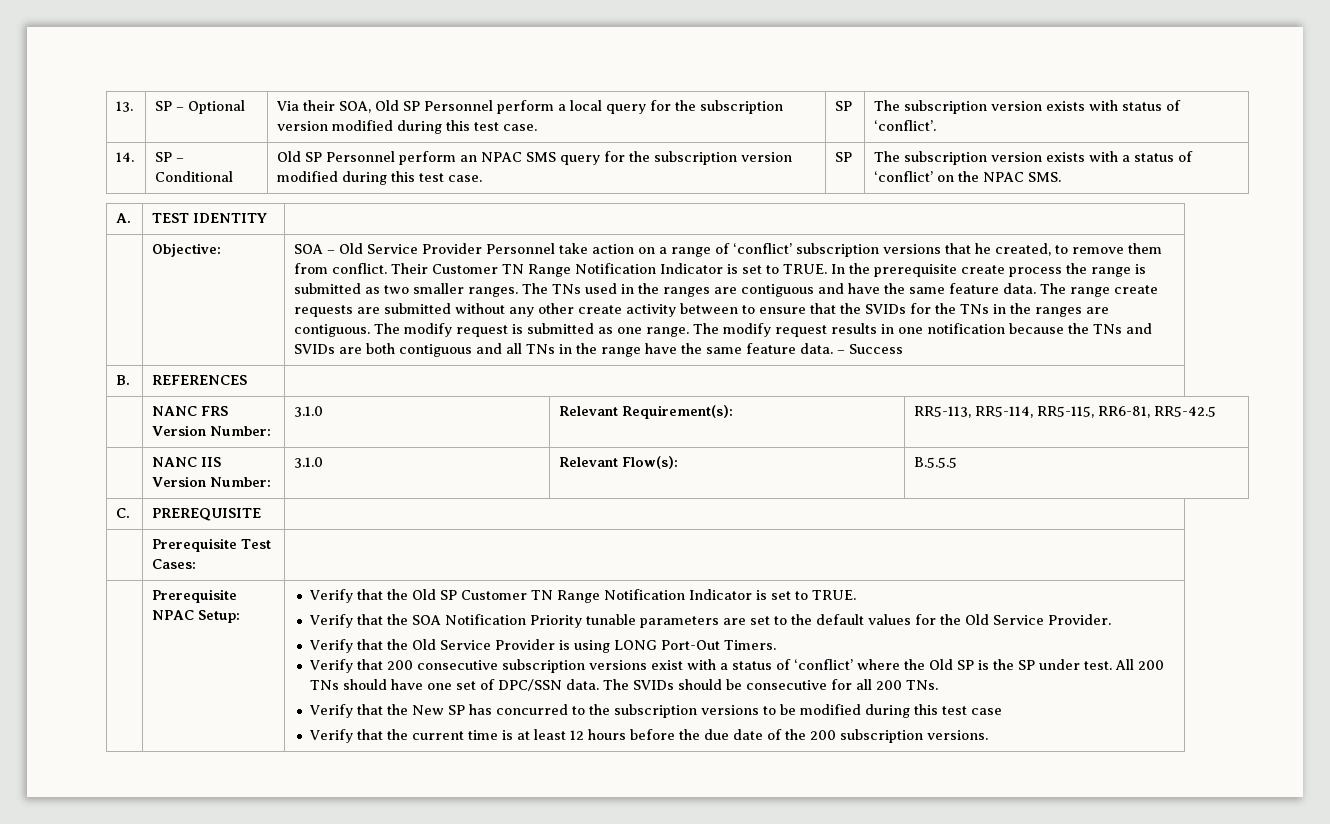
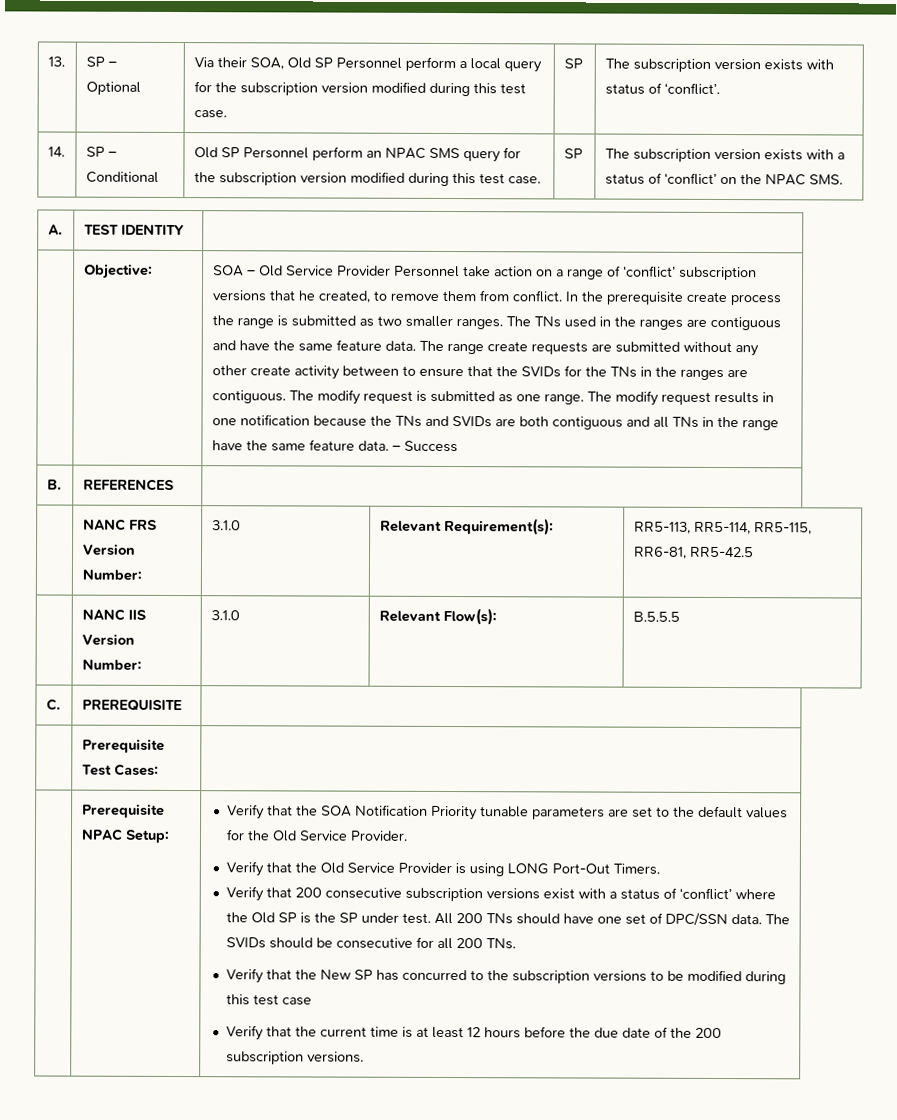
- Their Customer TN Range Notification Indicator is set to TRUE.
- Verify that the Old SP Customer TN Range Notification Indicator is set to TRUE.

